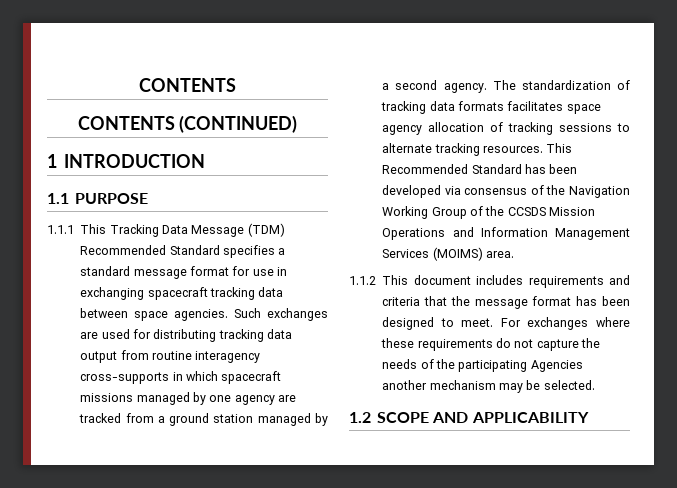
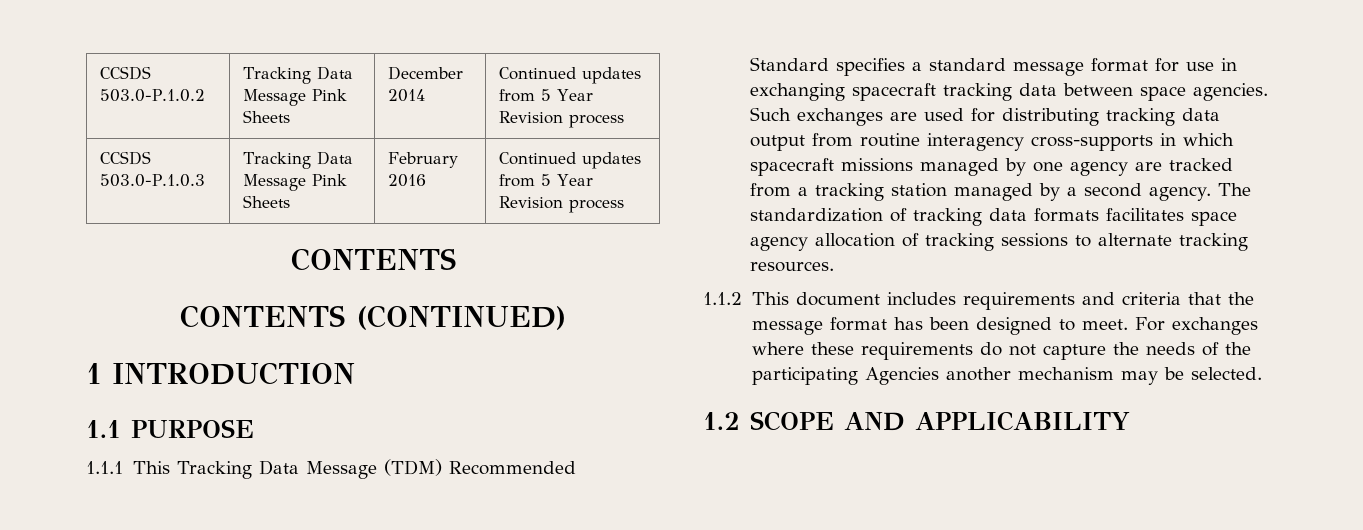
+ CCSDS 503.0-P.1.0.2 | Tracking Data Message Pink Sheets | December 2014 | Continued updates from 5 Year Revision process
+ CCSDS 503.0-P.1.0.3 | Tracking Data Message Pink Sheets | February 2016 | Continued updates from 5 Year Revision process
- Such exchanges are used for distributing tracking data output from routine interagency cross-supports in which spacecraft missions managed by one agency are tracked from a ground station managed by a second agency.
+ Such exchanges are used for distributing tracking data output from routine interagency cross-supports in which spacecraft missions managed by one agency are tracked from a tracking station managed by a second agency.
- This Recommended Standard has been developed via consensus of the Navigation Working Group of the CCSDS Mission Operations and Information Management Services (MOIMS) area.

